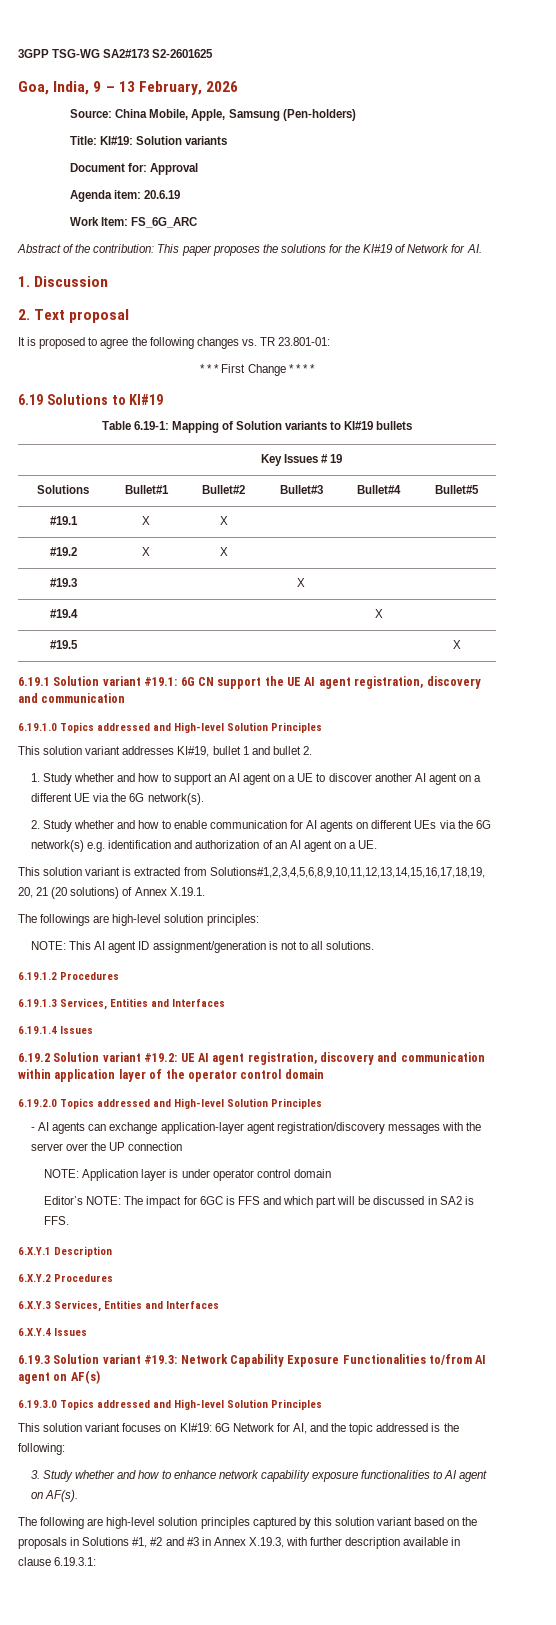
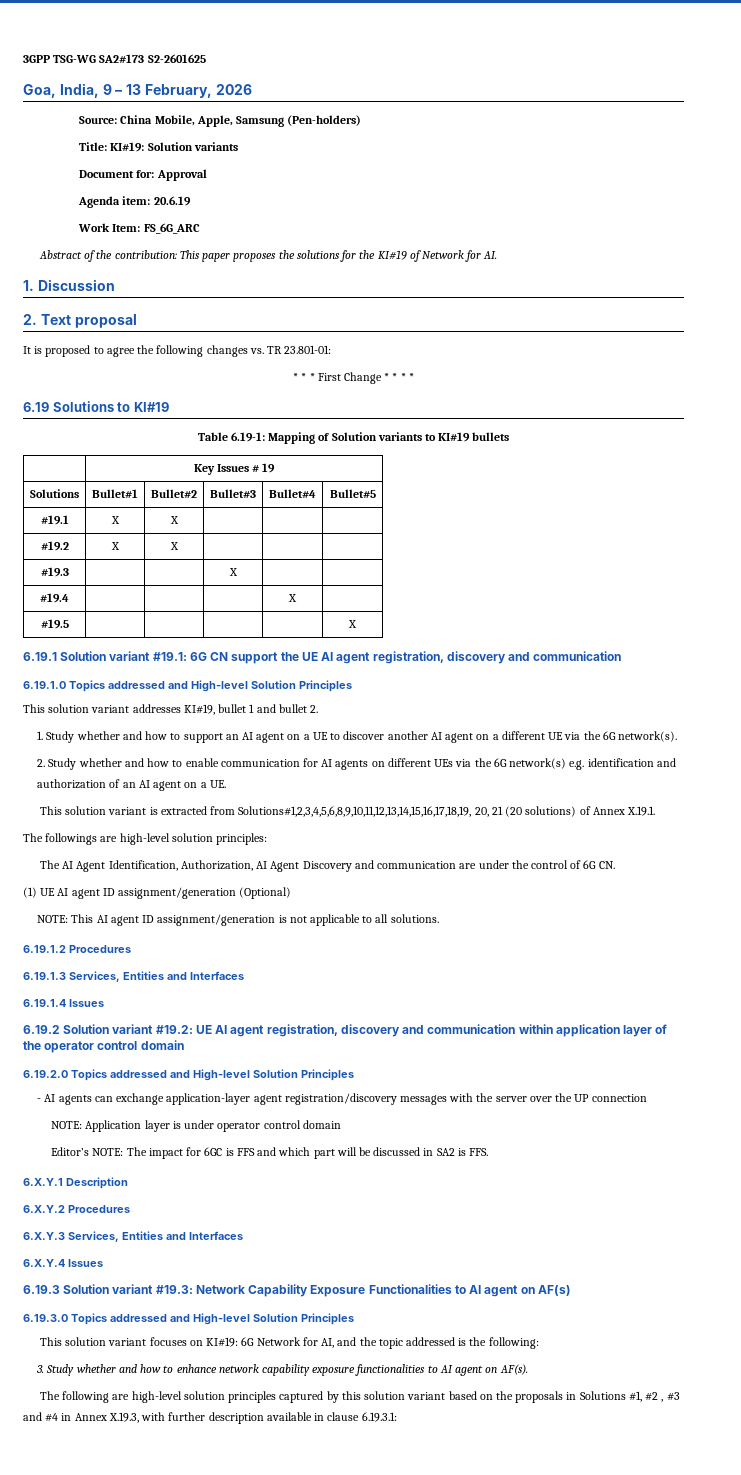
+ The AI Agent Identification, Authorization, AI Agent Discovery and communication are under the control of 6G CN.
+ (1) UE AI agent ID assignment/generation (Optional)
- NOTE: This AI agent ID assignment/generation is not to all solutions.
+ NOTE: This AI agent ID assignment/generation is not applicable to all solutions.
- 6.19.3 Solution variant #19.3: Network Capability Exposure Functionalities to/from AI agent on AF(s)
+ 6.19.3 Solution variant #19.3: Network Capability Exposure Functionalities to AI agent on AF(s)
- The following are high-level solution principles captured by this solution variant based on the proposals in Solutions #1, #2 and #3 in Annex X.19.3, with further description available in clause 6.19.3.1:
+ The following are high-level solution principles captured by this solution variant based on the proposals in Solutions #1, #2 , #3 and #4 in Annex X.19.3, with further description available in clause 6.19.3.1:

